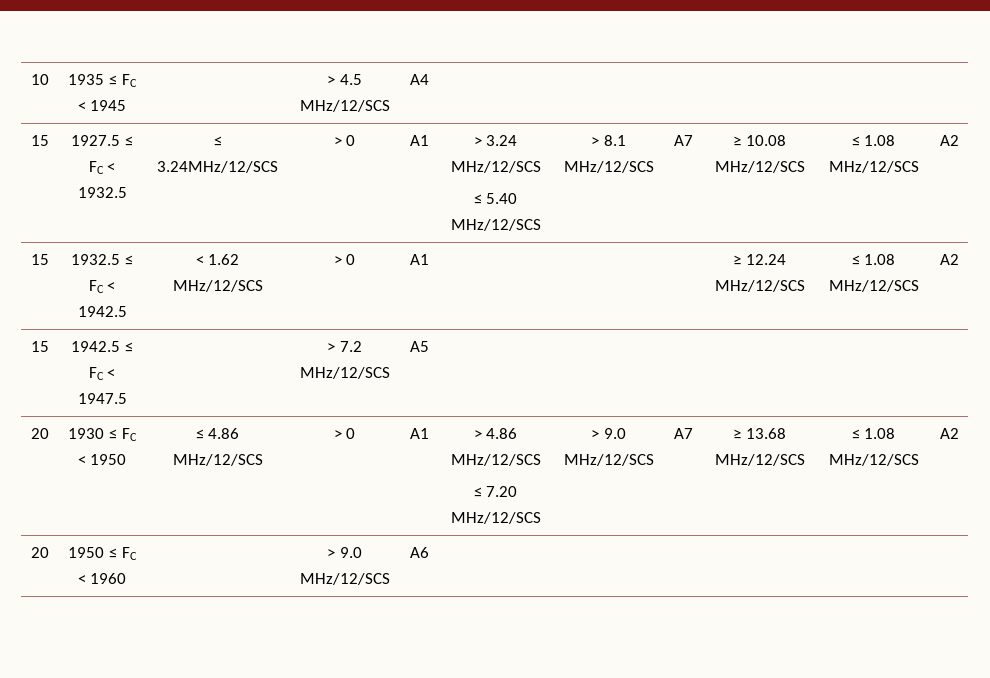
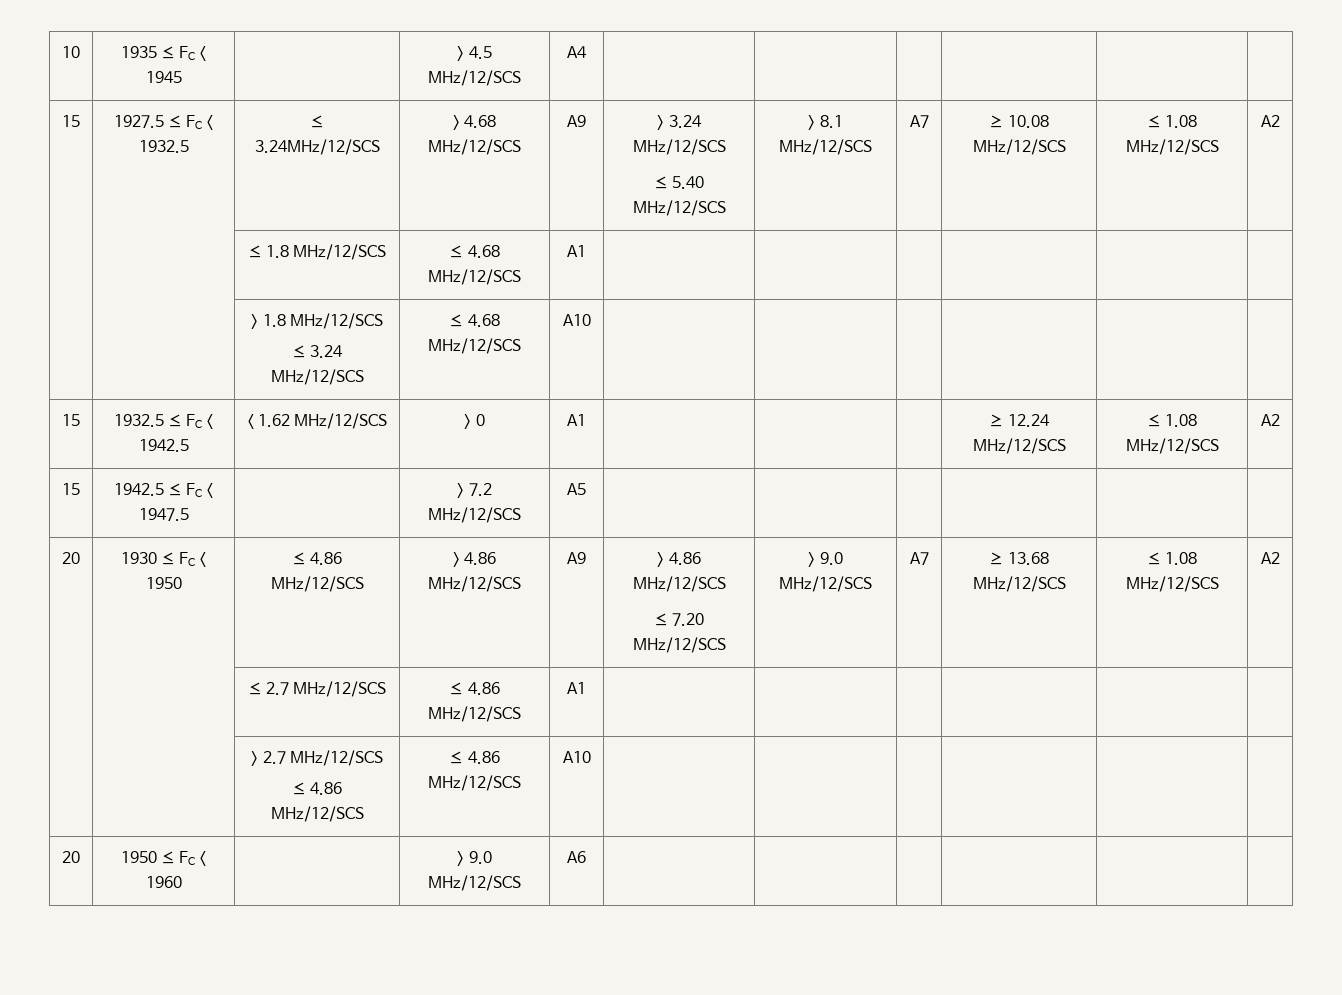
- 15 | 1927.5 ≤ FC < 1932.5 | ≤ 3.24MHz/12/SCS | > 0 | A1 | > 3.24 MHz/12/SCS
+ 15 | 1927.5 ≤ FC < 1932.5 | ≤ 3.24MHz/12/SCS | > 4.68 MHz/12/SCS | A9 | > 3.24 MHz/12/SCS
+ | | ≤ 1.8 MHz/12/SCS | ≤ 4.68 MHz/12/SCS | A1 | | | | | |
+ | | > 1.8 MHz/12/SCS
+ ≤ 3.24 MHz/12/SCS | ≤ 4.68 MHz/12/SCS | A10 | | | | | |
- 20 | 1930 ≤ FC < 1950 | ≤ 4.86 MHz/12/SCS | > 0 | A1 | > 4.86 MHz/12/SCS
+ 20 | 1930 ≤ FC < 1950 | ≤ 4.86 MHz/12/SCS | > 4.86 MHz/12/SCS | A9 | > 4.86 MHz/12/SCS
+ | | ≤ 2.7 MHz/12/SCS | ≤ 4.86 MHz/12/SCS | A1 | | | | | |
+ | | > 2.7 MHz/12/SCS
+ ≤ 4.86 MHz/12/SCS | ≤ 4.86 MHz/12/SCS | A10 | | | | | |

